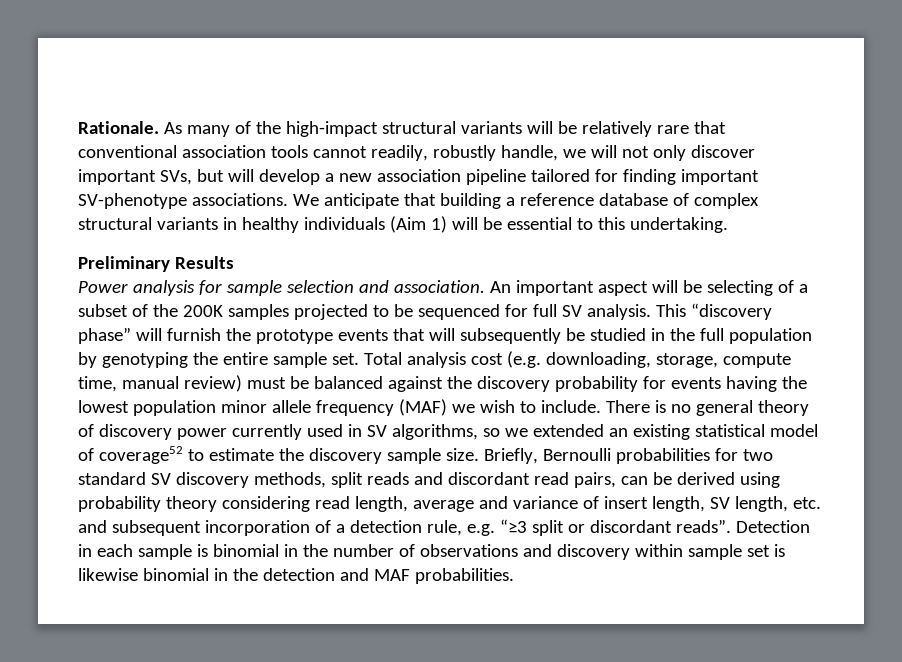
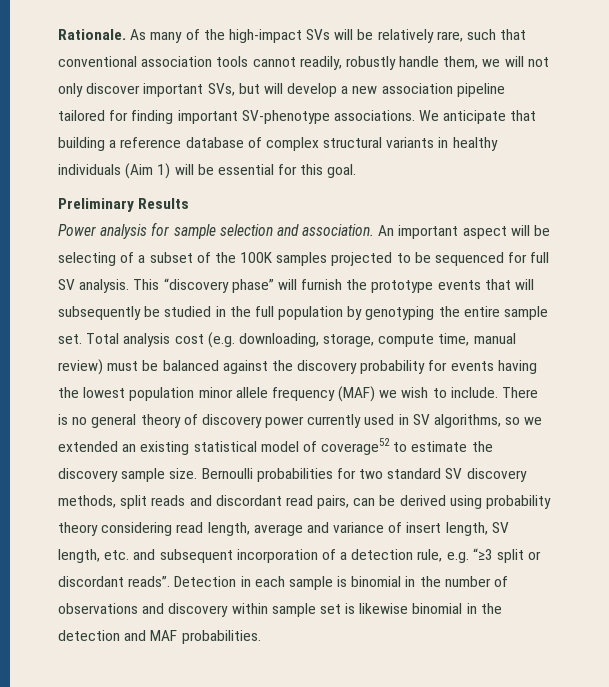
- As many of the high-impact structural variants will be relatively rare that conventional association tools cannot readily, robustly handle, we will not only discover important SVs, but will develop a new association pipeline tailored for finding important SV-phenotype associations.
+ As many of the high-impact SVs will be relatively rare, such that conventional association tools cannot readily, robustly handle them, we will not only discover important SVs, but will develop a new association pipeline tailored for finding important SV-phenotype associations.
- We anticipate that building a reference database of complex structural variants in healthy individuals (Aim 1) will be essential to this undertaking.
+ We anticipate that building a reference database of complex structural variants in healthy individuals (Aim 1) will be essential for this goal.
- An important aspect will be selecting of a subset of the 200K samples projected to be sequenced for full SV analysis.
+ An important aspect will be selecting of a subset of the 100K samples projected to be sequenced for full SV analysis.
- Briefly, Bernoulli probabilities for two standard SV discovery methods, split reads and discordant read pairs, can be derived using probability theory considering read length, average and variance of insert length, SV length, etc. and subsequent incorporation of a detection rule, e.g. “≥3 split or discordant reads”.
+ Bernoulli probabilities for two standard SV discovery methods, split reads and discordant read pairs, can be derived using probability theory considering read length, average and variance of insert length, SV length, etc. and subsequent incorporation of a detection rule, e.g. “≥3 split or discordant reads”.

